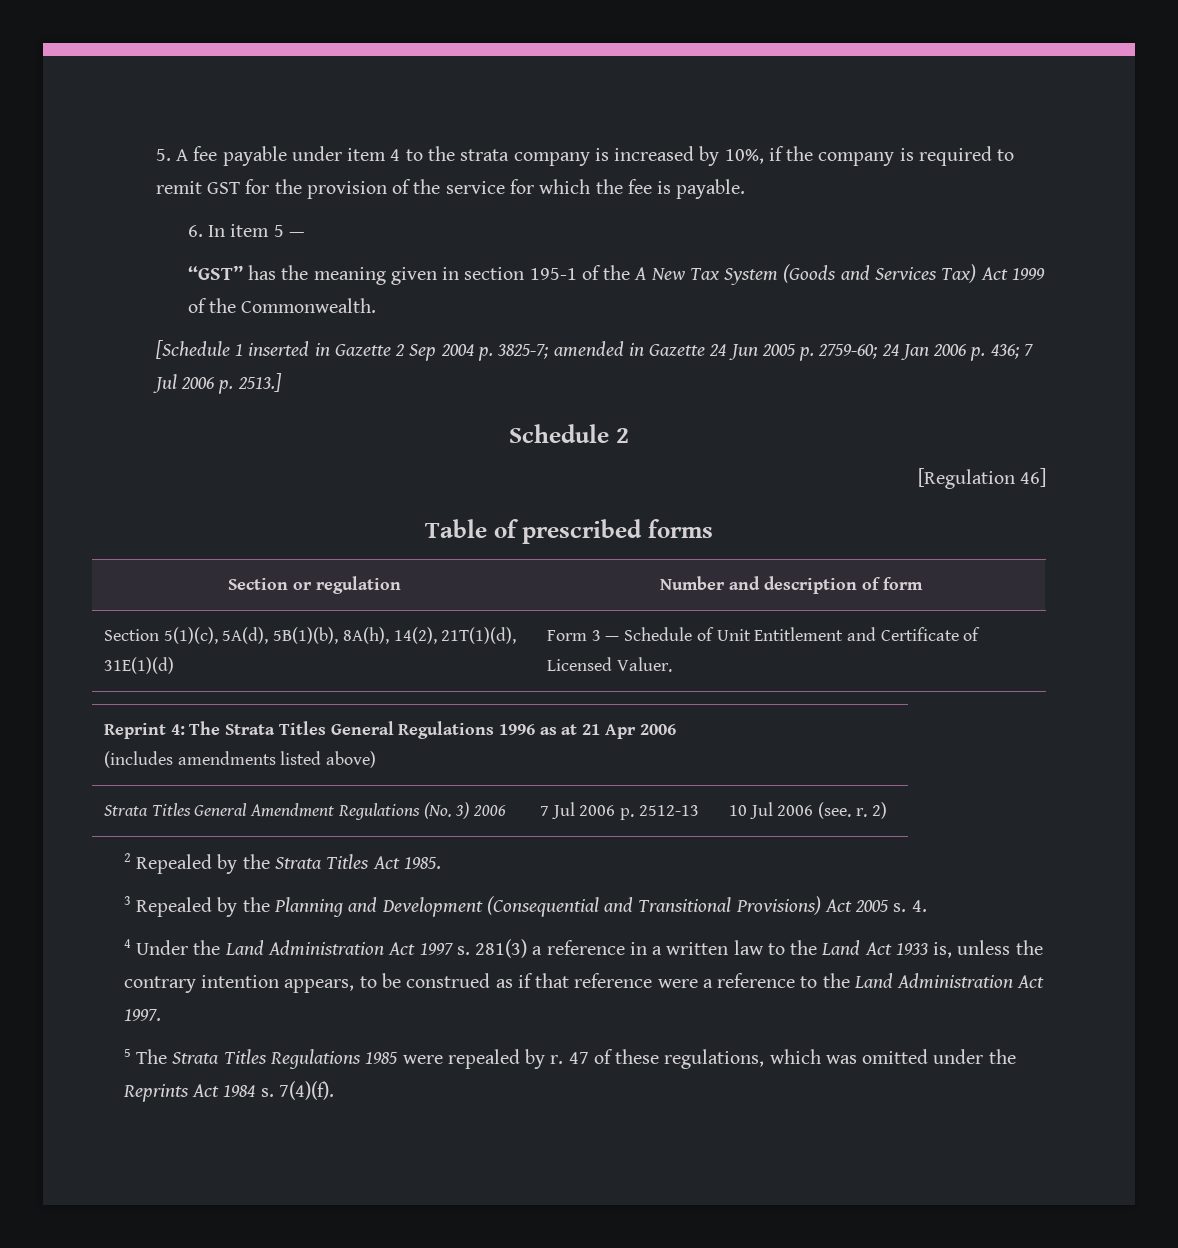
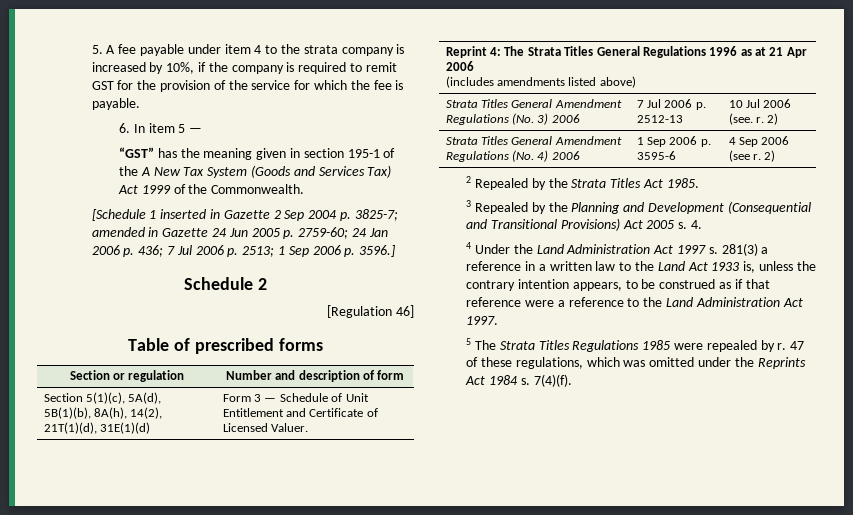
- [Schedule 1 inserted in Gazette 2 Sep 2004 p. 3825-7; amended in Gazette 24 Jun 2005 p. 2759-60; 24 Jan 2006 p. 436; 7 Jul 2006 p. 2513.]
+ [Schedule 1 inserted in Gazette 2 Sep 2004 p. 3825-7; amended in Gazette 24 Jun 2005 p. 2759-60; 24 Jan 2006 p. 436; 7 Jul 2006 p. 2513; 1 Sep 2006 p. 3596.]
+ Strata Titles General Amendment Regulations (No. 4) 2006 | 1 Sep 2006 p. 3595-6 | 4 Sep 2006 (see r. 2)

